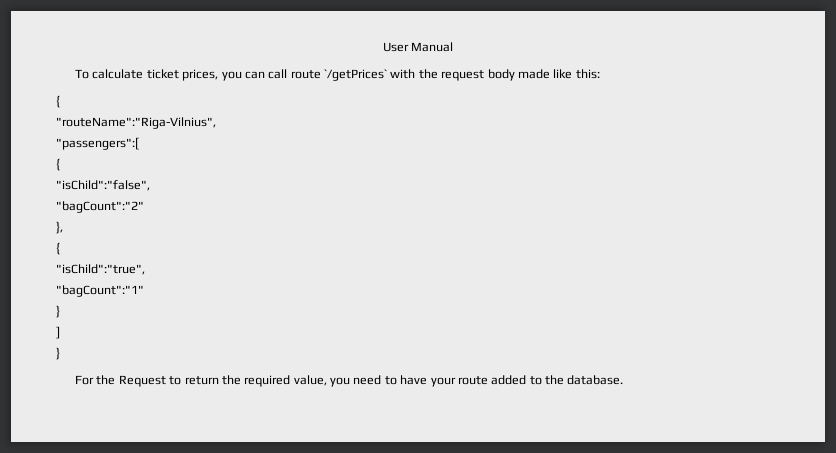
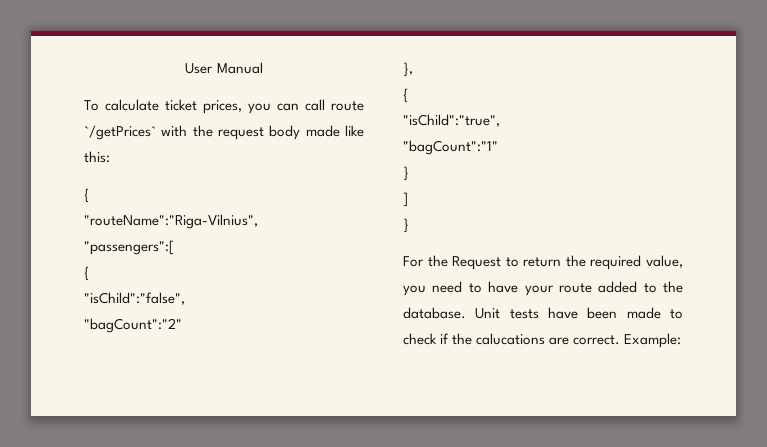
+ Unit tests have been made to check if the calucations are correct. Example:

